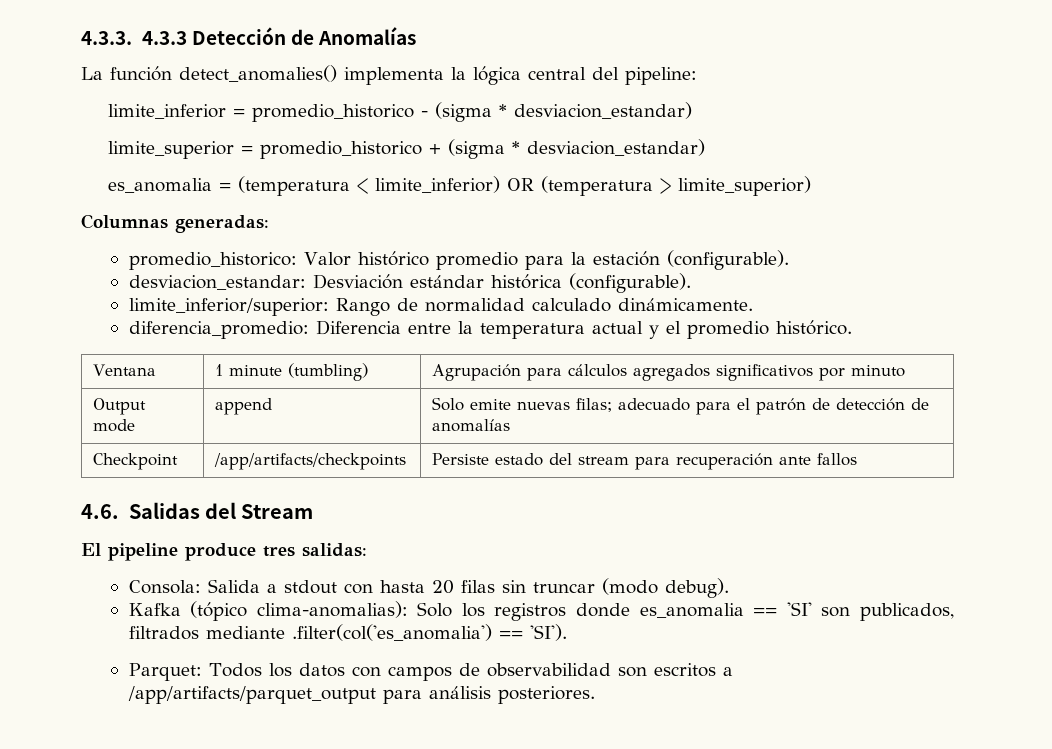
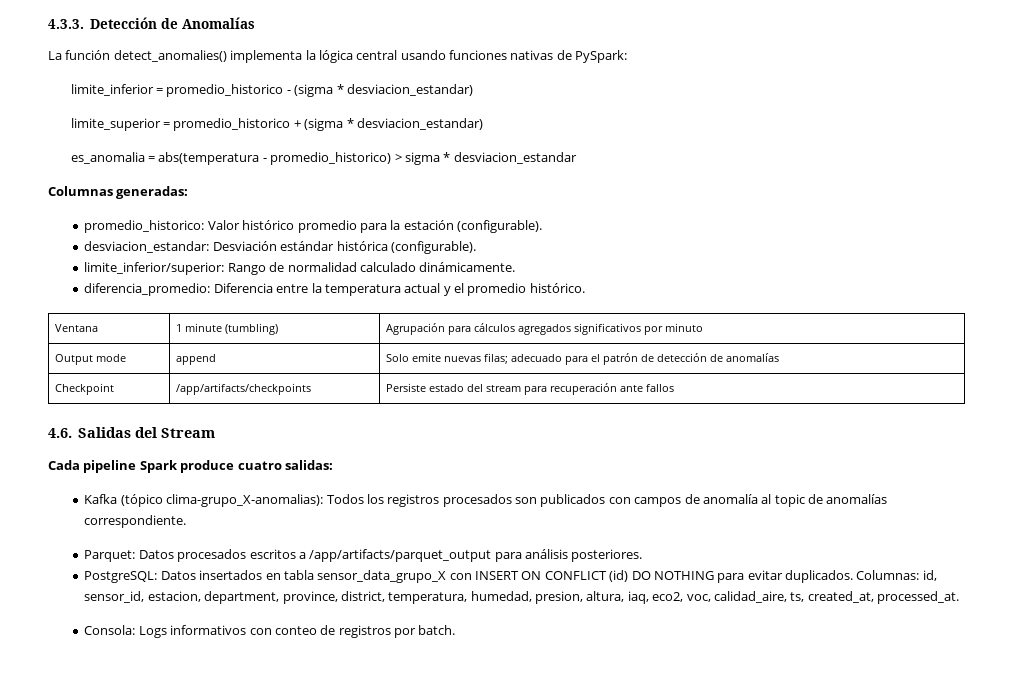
- 4.3.3. 4.3.3 Detección de Anomalías
+ 4.3.3. Detección de Anomalías
- La función detect_anomalies() implementa la lógica central del pipeline:
+ La función detect_anomalies() implementa la lógica central usando funciones nativas de PySpark:
- es_anomalia = (temperatura < limite_inferior) OR (temperatura > limite_superior)
+ es_anomalia = abs(temperatura - promedio_historico) > sigma * desviacion_estandar
- El pipeline produce tres salidas:
- Consola: Salida a stdout con hasta 20 filas sin truncar (modo debug).
- Kafka (tópico clima-anomalias): Solo los registros donde es_anomalia == 'SI' son publicados, filtrados mediante .filter(col('es_anomalia') == 'SI').
- Parquet: Todos los datos con campos de observabilidad son escritos a /app/artifacts/parquet_output para análisis posteriores.
+ Cada pipeline Spark produce cuatro salidas:
+ Kafka (tópico clima-grupo_X-anomalias): Todos los registros procesados son publicados con campos de anomalía al topic de anomalías correspondiente.
+ Parquet: Datos procesados escritos a /app/artifacts/parquet_output para análisis posteriores.
+ PostgreSQL: Datos insertados en tabla sensor_data_grupo_X con INSERT ON CONFLICT (id) DO NOTHING para evitar duplicados. Columnas: id, sensor_id, estacion, department, province, district, temperatura, humedad, presion, altura, iaq, eco2, voc, calidad_aire, ts, created_at, processed_at.
+ Consola: Logs informativos con conteo de registros por batch.

